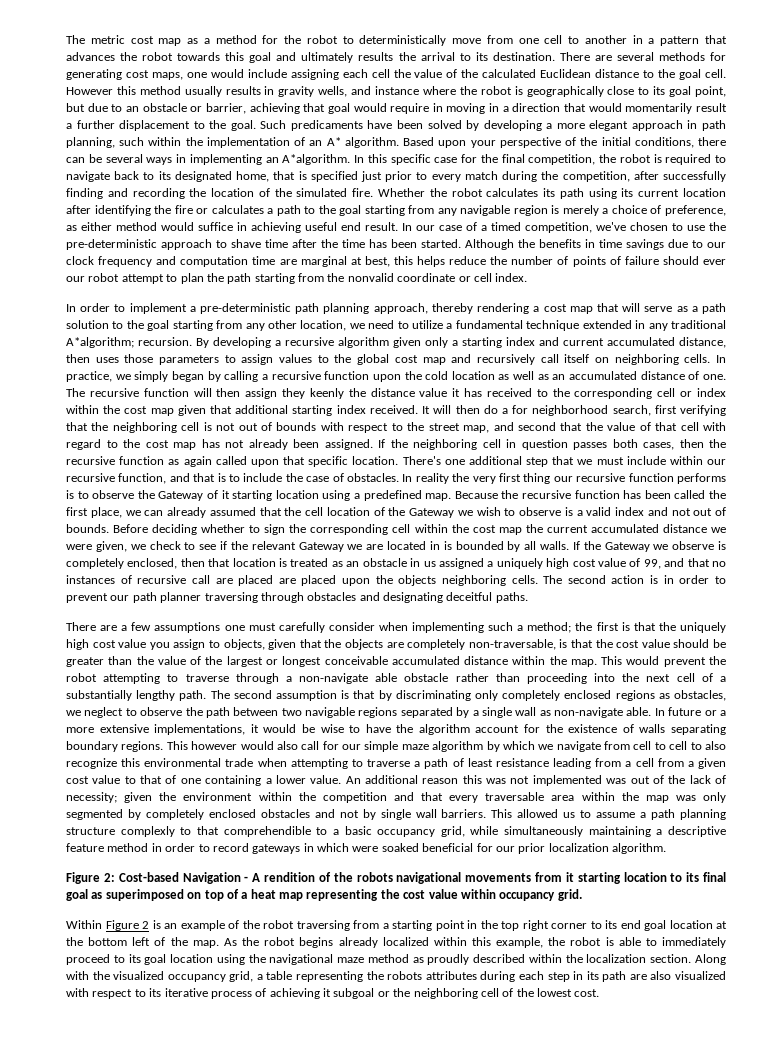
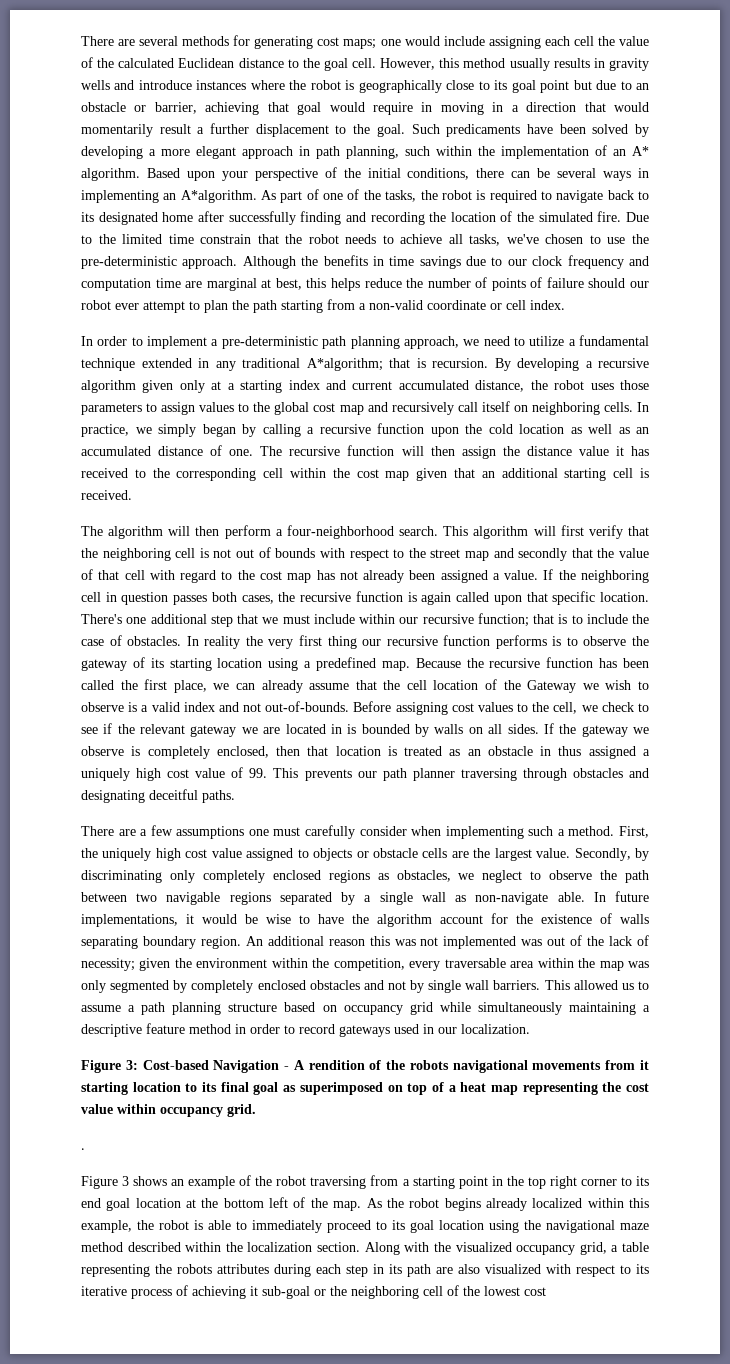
- The metric cost map as a method for the robot to deterministically move from one cell to another in a pattern that advances the robot towards this goal and ultimately results the arrival to its destination. There are several methods for generating cost maps, one would include assigning each cell the value of the calculated Euclidean distance to the goal cell.
+ There are several methods for generating cost maps; one would include assigning each cell the value of the calculated Euclidean distance to the goal cell.
- However this method usually results in gravity wells, and instance where the robot is geographically close to its goal point, but due to an obstacle or barrier, achieving that goal would require in moving in a direction that would momentarily result a further displacement to the goal.
+ However, this method usually results in gravity wells and introduce instances where the robot is geographically close to its goal point but due to an obstacle or barrier, achieving that goal would require in moving in a direction that would momentarily result a further displacement to the goal.
- In this specific case for the final competition, the robot is required to navigate back to its designated home, that is specified just prior to every match during the competition, after successfully finding and recording the location of the simulated fire.
+ As part of one of the tasks, the robot is required to navigate back to its designated home after successfully finding and recording the location of the simulated fire.
- Whether the robot calculates its path using its current location after identifying the fire or calculates a path to the goal starting from any navigable region is merely a choice of preference, as either method would suffice in achieving useful end result. In our case of a timed competition, we've chosen to use the pre-deterministic approach to shave time after the time has been started.
+ Due to the limited time constrain that the robot needs to achieve all tasks, we've chosen to use the pre-deterministic approach.
- Although the benefits in time savings due to our clock frequency and computation time are marginal at best, this helps reduce the number of points of failure should ever our robot attempt to plan the path starting from the nonvalid coordinate or cell index.
+ Although the benefits in time savings due to our clock frequency and computation time are marginal at best, this helps reduce the number of points of failure should our robot ever attempt to plan the path starting from a non-valid coordinate or cell index.
- In order to implement a pre-deterministic path planning approach, thereby rendering a cost map that will serve as a path solution to the goal starting from any other location, we need to utilize a fundamental technique extended in any traditional A*algorithm; recursion.
+ In order to implement a pre-deterministic path planning approach, we need to utilize a fundamental technique extended in any traditional A*algorithm; that is recursion.
- By developing a recursive algorithm given only a starting index and current accumulated distance, then uses those parameters to assign values to the global cost map and recursively call itself on neighboring cells.
+ By developing a recursive algorithm given only at a starting index and current accumulated distance, the robot uses those parameters to assign values to the global cost map and recursively call itself on neighboring cells.
- The recursive function will then assign they keenly the distance value it has received to the corresponding cell or index within the cost map given that additional starting index received. It will then do a for neighborhood search, first verifying that the neighboring cell is not out of bounds with respect to the street map, and second that the value of that cell with regard to the cost map has not already been assigned.
+ The recursive function will then assign the distance value it has received to the corresponding cell within the cost map given that an additional starting cell is received.
+ The algorithm will then perform a four-neighborhood search. This algorithm will first verify that the neighboring cell is not out of bounds with respect to the street map and secondly that the value of that cell with regard to the cost map has not already been assigned a value.
- If the neighboring cell in question passes both cases, then the recursive function as again called upon that specific location.
+ If the neighboring cell in question passes both cases, the recursive function is again called upon that specific location.
- There's one additional step that we must include within our recursive function, and that is to include the case of obstacles.
+ There's one additional step that we must include within our recursive function; that is to include the case of obstacles.
- In reality the very first thing our recursive function performs is to observe the Gateway of it starting location using a predefined map.
+ In reality the very first thing our recursive function performs is to observe the gateway of its starting location using a predefined map.
- Because the recursive function has been called the first place, we can already assumed that the cell location of the Gateway we wish to observe is a valid index and not out of bounds. Before deciding whether to sign the corresponding cell within the cost map the current accumulated distance we were given, we check to see if the relevant Gateway we are located in is bounded by all walls. If the Gateway we observe is completely enclosed, then that location is treated as an obstacle in us assigned a uniquely high cost value of 99, and that no instances of recursive call are placed are placed upon the objects neighboring cells. The second action is in order to prevent our path planner traversing through obstacles and designating deceitful paths.
+ Because the recursive function has been called the first place, we can already assume that the cell location of the Gateway we wish to observe is a valid index and not out-of-bounds. Before assigning cost values to the cell, we check to see if the relevant gateway we are located in is bounded by walls on all sides. If the gateway we observe is completely enclosed, then that location is treated as an obstacle in thus assigned a uniquely high cost value of 99. This prevents our path planner traversing through obstacles and designating deceitful paths.
- There are a few assumptions one must carefully consider when implementing such a method; the first is that the uniquely high cost value you assign to objects, given that the objects are completely non-traversable, is that the cost value should be greater than the value of the largest or longest conceivable accumulated distance within the map. This would prevent the robot attempting to traverse through a non-navigate able obstacle rather than proceeding into the next cell of a substantially lengthy path. The second assumption is that by discriminating only completely enclosed regions as obstacles, we neglect to observe the path between two navigable regions separated by a single wall as non-navigate able.
+ There are a few assumptions one must carefully consider when implementing such a method. First, the uniquely high cost value assigned to objects or obstacle cells are the largest value. Secondly, by discriminating only completely enclosed regions as obstacles, we neglect to observe the path between two navigable regions separated by a single wall as non-navigate able.
- In future or a more extensive implementations, it would be wise to have the algorithm account for the existence of walls separating boundary regions. This however would also call for our simple maze algorithm by which we navigate from cell to cell to also recognize this environmental trade when attempting to traverse a path of least resistance leading from a cell from a given cost value to that of one containing a lower value.
+ In future implementations, it would be wise to have the algorithm account for the existence of walls separating boundary region.
- An additional reason this was not implemented was out of the lack of necessity; given the environment within the competition and that every traversable area within the map was only segmented by completely enclosed obstacles and not by single wall barriers.
+ An additional reason this was not implemented was out of the lack of necessity; given the environment within the competition, every traversable area within the map was only segmented by completely enclosed obstacles and not by single wall barriers.
- This allowed us to assume a path planning structure complexly to that comprehendible to a basic occupancy grid, while simultaneously maintaining a descriptive feature method in order to record gateways in which were soaked beneficial for our prior localization algorithm.
- Figure 2: Cost-based Navigation - A rendition of the robots navigational movements from it starting location to its final goal as superimposed on top of a heat map representing the cost value within occupancy grid.
+ This allowed us to assume a path planning structure based on occupancy grid while simultaneously maintaining a descriptive feature method in order to record gateways used in our localization.
+ Figure 3: Cost-based Navigation - A rendition of the robots navigational movements from it starting location to its final goal as superimposed on top of a heat map representing the cost value within occupancy grid.
- Within Figure 2 is an example of the robot traversing from a starting point in the top right corner to its end goal location at the bottom left of the map.
+ .
+ Figure 3 shows an example of the robot traversing from a starting point in the top right corner to its end goal location at the bottom left of the map.
- As the robot begins already localized within this example, the robot is able to immediately proceed to its goal location using the navigational maze method as proudly described within the localization section.
+ As the robot begins already localized within this example, the robot is able to immediately proceed to its goal location using the navigational maze method described within the localization section.
- Along with the visualized occupancy grid, a table representing the robots attributes during each step in its path are also visualized with respect to its iterative process of achieving it subgoal or the neighboring cell of the lowest cost.
+ Along with the visualized occupancy grid, a table representing the robots attributes during each step in its path are also visualized with respect to its iterative process of achieving it sub-goal or the neighboring cell of the lowest cost

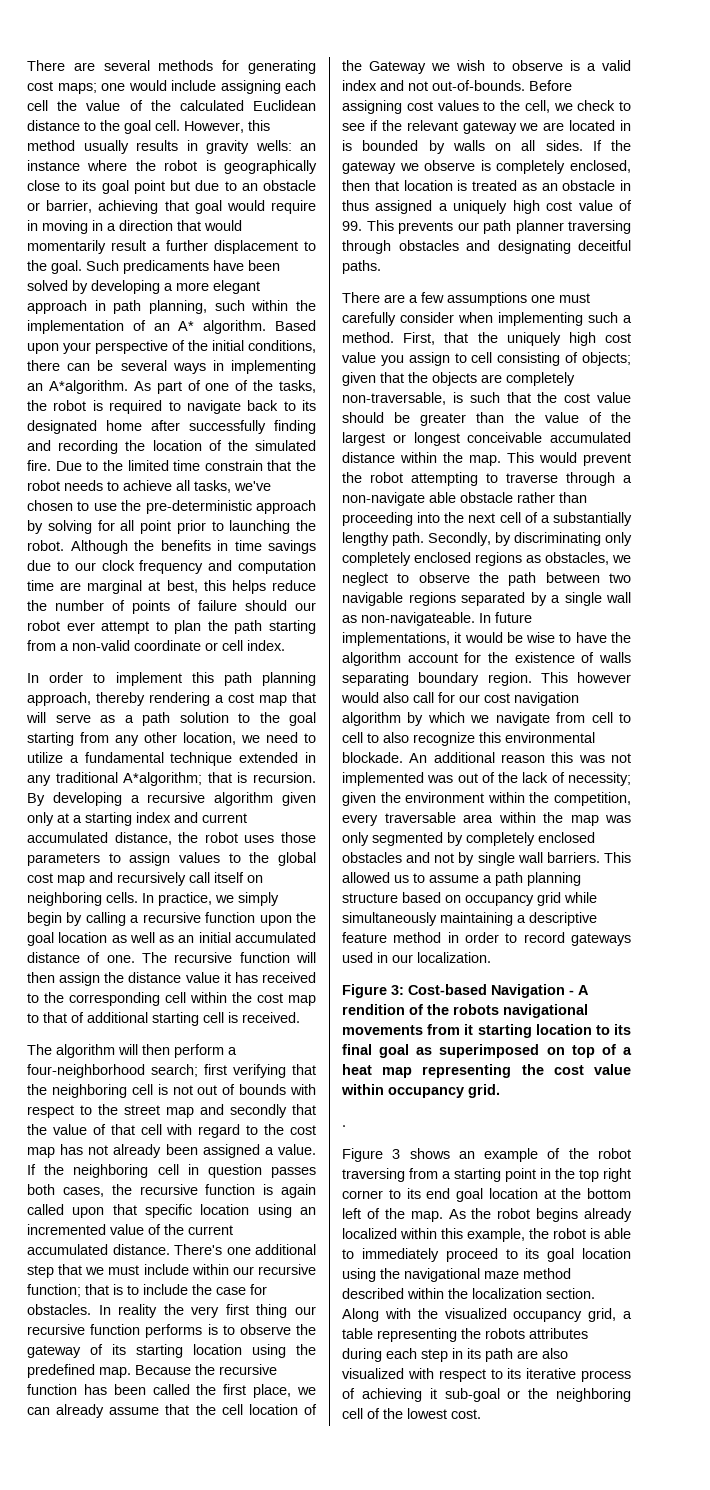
- However, this method usually results in gravity wells and introduce instances where the robot is geographically close to its goal point but due to an obstacle or barrier, achieving that goal would require in moving in a direction that would momentarily result a further displacement to the goal.
+ However, this method usually results in gravity wells: an instance where the robot is geographically close to its goal point but due to an obstacle or barrier, achieving that goal would require in moving in a direction that would momentarily result a further displacement to the goal.
- Due to the limited time constrain that the robot needs to achieve all tasks, we've chosen to use the pre-deterministic approach.
+ Due to the limited time constrain that the robot needs to achieve all tasks, we've chosen to use the pre-deterministic approach by solving for all point prior to launching the robot.
- In order to implement a pre-deterministic path planning approach, we need to utilize a fundamental technique extended in any traditional A*algorithm; that is recursion.
+ In order to implement this path planning approach, thereby rendering a cost map that will serve as a path solution to the goal starting from any other location, we need to utilize a fundamental technique extended in any traditional A*algorithm; that is recursion.
- In practice, we simply began by calling a recursive function upon the cold location as well as an accumulated distance of one.
+ In practice, we simply begin by calling a recursive function upon the goal location as well as an initial accumulated distance of one.
- The recursive function will then assign the distance value it has received to the corresponding cell within the cost map given that an additional starting cell is received.
+ The recursive function will then assign the distance value it has received to the corresponding cell within the cost map to that of additional starting cell is received.
- The algorithm will then perform a four-neighborhood search. This algorithm will first verify that the neighboring cell is not out of bounds with respect to the street map and secondly that the value of that cell with regard to the cost map has not already been assigned a value.
+ The algorithm will then perform a four-neighborhood search; first verifying that the neighboring cell is not out of bounds with respect to the street map and secondly that the value of that cell with regard to the cost map has not already been assigned a value.
- If the neighboring cell in question passes both cases, the recursive function is again called upon that specific location.
+ If the neighboring cell in question passes both cases, the recursive function is again called upon that specific location using an incremented value of the current accumulated distance.
- There's one additional step that we must include within our recursive function; that is to include the case of obstacles.
+ There's one additional step that we must include within our recursive function; that is to include the case for obstacles.
- In reality the very first thing our recursive function performs is to observe the gateway of its starting location using a predefined map.
+ In reality the very first thing our recursive function performs is to observe the gateway of its starting location using the predefined map.
- First, the uniquely high cost value assigned to objects or obstacle cells are the largest value.
+ First, that the uniquely high cost value you assign to cell consisting of objects; given that the objects are completely non-traversable, is such that the cost value should be greater than the value of the largest or longest conceivable accumulated distance within the map. This would prevent the robot attempting to traverse through a non-navigate able obstacle rather than proceeding into the next cell of a substantially lengthy path.
- Secondly, by discriminating only completely enclosed regions as obstacles, we neglect to observe the path between two navigable regions separated by a single wall as non-navigate able.
+ Secondly, by discriminating only completely enclosed regions as obstacles, we neglect to observe the path between two navigable regions separated by a single wall as non-navigateable.
+ This however would also call for our cost navigation algorithm by which we navigate from cell to cell to also recognize this environmental blockade.
- Along with the visualized occupancy grid, a table representing the robots attributes during each step in its path are also visualized with respect to its iterative process of achieving it sub-goal or the neighboring cell of the lowest cost
+ Along with the visualized occupancy grid, a table representing the robots attributes during each step in its path are also visualized with respect to its iterative process of achieving it sub-goal or the neighboring cell of the lowest cost.

